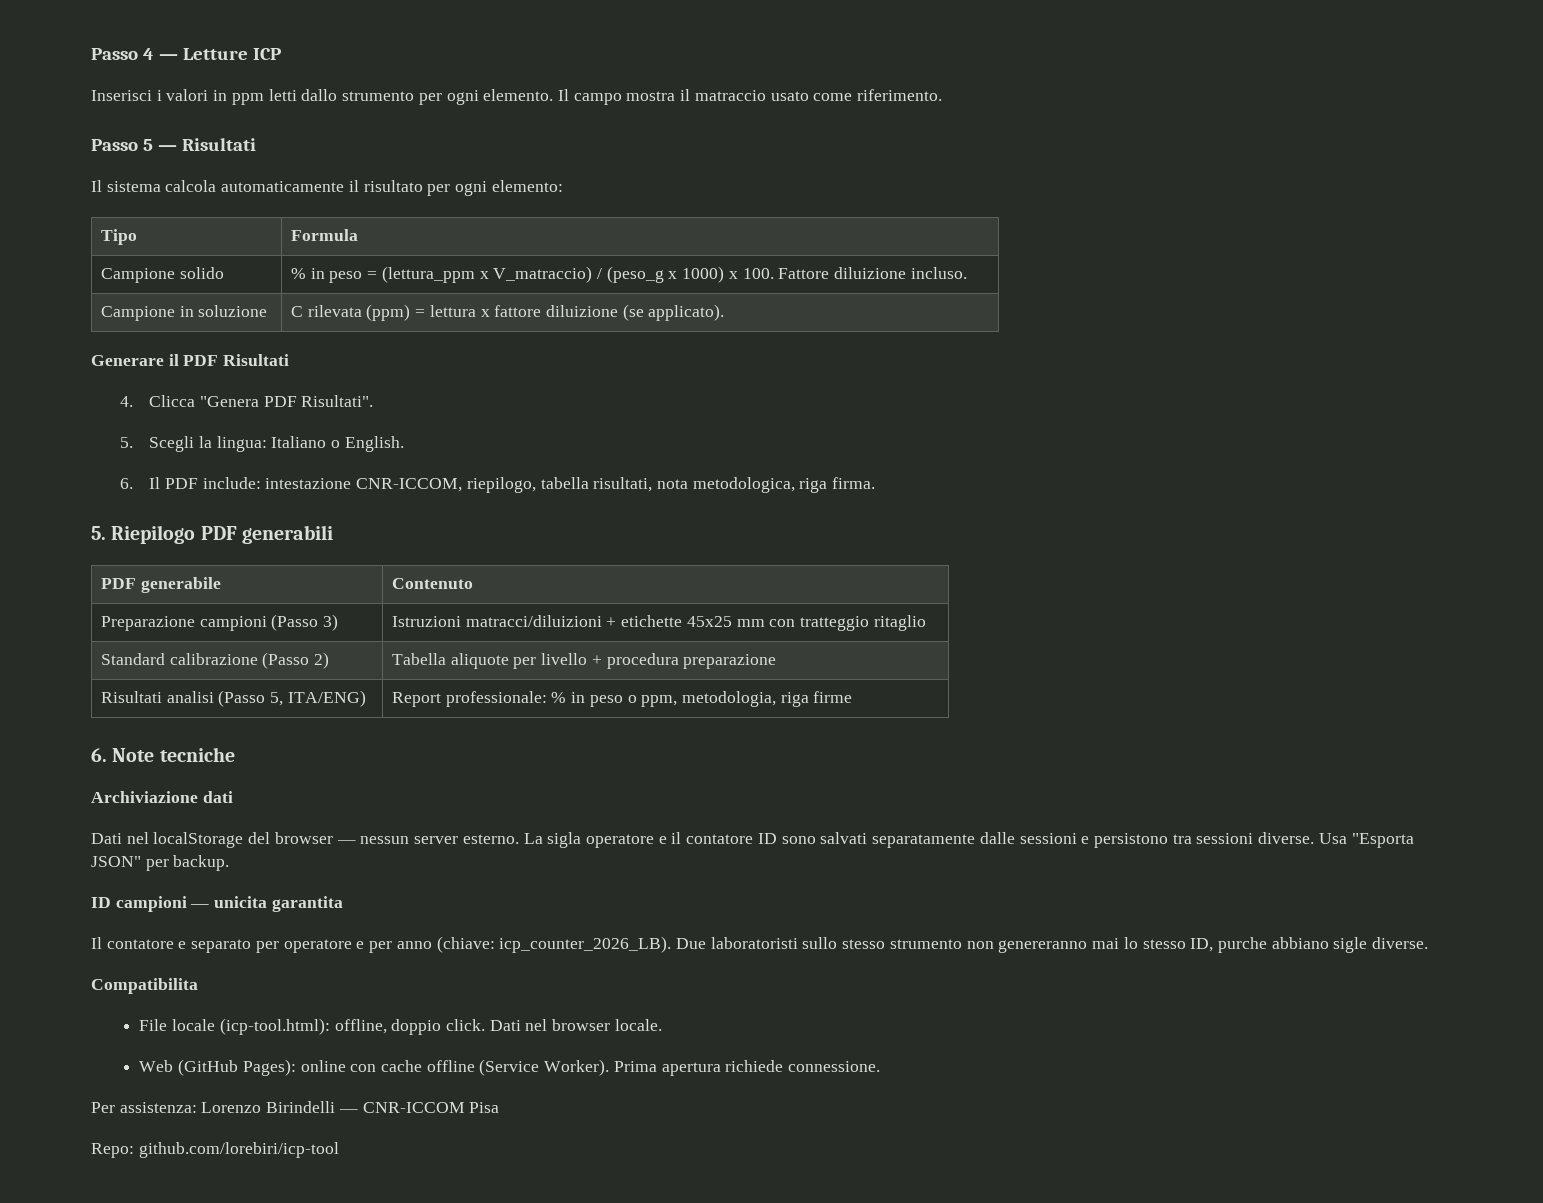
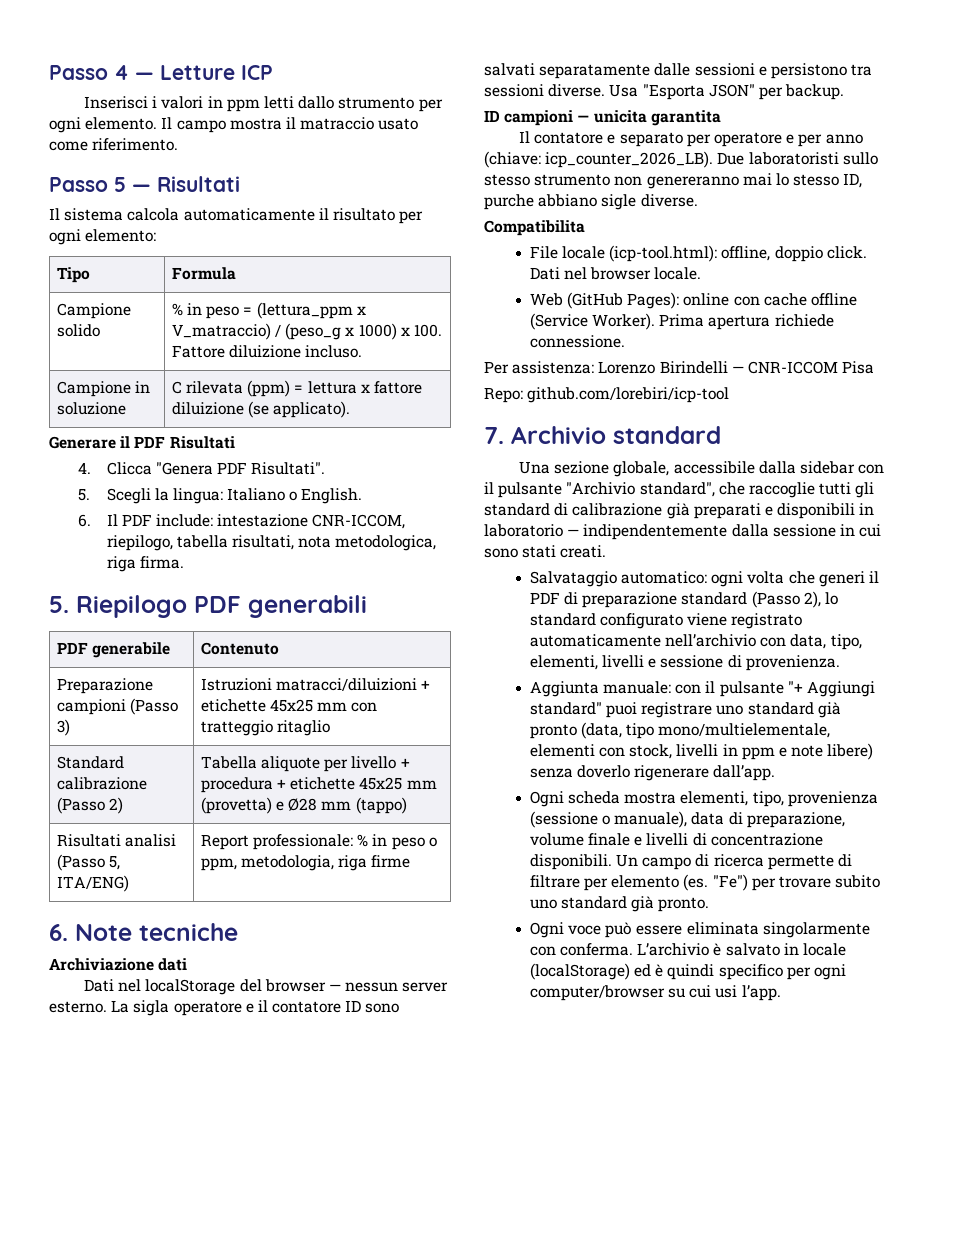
- Standard calibrazione (Passo 2) | Tabella aliquote per livello + procedura preparazione
+ Standard calibrazione (Passo 2) | Tabella aliquote per livello + procedura + etichette 45x25 mm (provetta) e Ø28 mm (tappo)
+ 7. Archivio standard
+ Una sezione globale, accessibile dalla sidebar con il pulsante "Archivio standard", che raccoglie tutti gli standard di calibrazione già preparati e disponibili in laboratorio — indipendentemente dalla sessione in cui sono stati creati.
+ Salvataggio automatico: ogni volta che generi il PDF di preparazione standard (Passo 2), lo standard configurato viene registrato automaticamente nell’archivio con data, tipo, elementi, livelli e sessione di provenienza.
+ Aggiunta manuale: con il pulsante "+ Aggiungi standard" puoi registrare uno standard già pronto (data, tipo mono/multielementale, elementi con stock, livelli in ppm e note libere) senza doverlo rigenerare dall’app.
+ Ogni scheda mostra elementi, tipo, provenienza (sessione o manuale), data di preparazione, volume finale e livelli di concentrazione disponibili. Un campo di ricerca permette di filtrare per elemento (es. "Fe") per trovare subito uno standard già pronto.
+ Ogni voce può essere eliminata singolarmente con conferma. L’archivio è salvato in locale (localStorage) ed è quindi specifico per ogni computer/browser su cui usi l’app.

